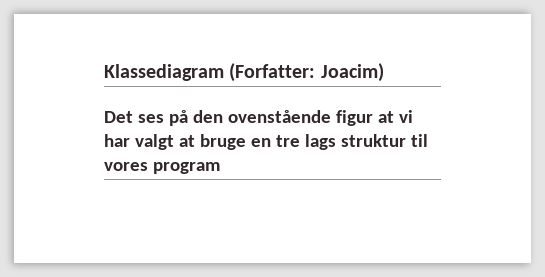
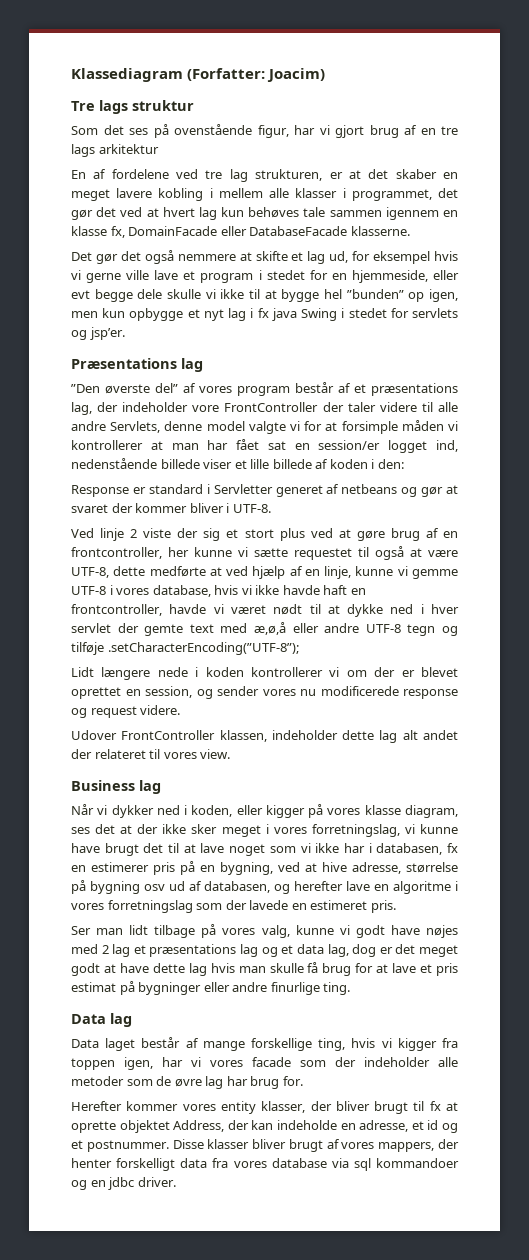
- Det ses på den ovenstående figur at vi har valgt at bruge en tre lags struktur til vores program
+ Tre lags struktur
+ Som det ses på ovenstående figur, har vi gjort brug af en tre lags arkitektur
+ En af fordelene ved tre lag strukturen, er at det skaber en meget lavere kobling i mellem alle klasser i programmet, det gør det ved at hvert lag kun behøves tale sammen igennem en klasse fx, DomainFacade eller DatabaseFacade klasserne.
+ Det gør det også nemmere at skifte et lag ud, for eksempel hvis vi gerne ville lave et program i stedet for en hjemmeside, eller evt begge dele skulle vi ikke til at bygge hel ”bunden” op igen, men kun opbygge et nyt lag i fx java Swing i stedet for servlets og jsp’er.
+ Præsentations lag
+ ”Den øverste del” af vores program består af et præsentations lag, der indeholder vore FrontController der taler videre til alle andre Servlets, denne model valgte vi for at forsimple måden vi kontrollerer at man har fået sat en session/er logget ind, nedenstående billede viser et lille billede af koden i den:
+ Response er standard i Servletter generet af netbeans og gør at svaret der kommer bliver i UTF-8.
+ Ved linje 2 viste der sig et stort plus ved at gøre brug af en frontcontroller, her kunne vi sætte requestet til også at være UTF-8, dette medførte at ved hjælp af en linje, kunne vi gemme UTF-8 i vores database, hvis vi ikke havde haft en frontcontroller, havde vi været nødt til at dykke ned i hver servlet der gemte text med æ,ø,å eller andre UTF-8 tegn og tilføje .setCharacterEncoding(”UTF-8”);
+ Lidt længere nede i koden kontrollerer vi om der er blevet oprettet en session, og sender vores nu modificerede response og request videre.
+ Udover FrontController klassen, indeholder dette lag alt andet der relateret til vores view.
+ Business lag
+ Når vi dykker ned i koden, eller kigger på vores klasse diagram, ses det at der ikke sker meget i vores forretningslag, vi kunne have brugt det til at lave noget som vi ikke har i databasen, fx en estimerer pris på en bygning, ved at hive adresse, størrelse på bygning osv ud af databasen, og herefter lave en algoritme i vores forretningslag som der lavede en estimeret pris.
+ Ser man lidt tilbage på vores valg, kunne vi godt have nøjes med 2 lag et præsentations lag og et data lag, dog er det meget godt at have dette lag hvis man skulle få brug for at lave et pris estimat på bygninger eller andre finurlige ting.
+ Data lag
+ Data laget består af mange forskellige ting, hvis vi kigger fra toppen igen, har vi vores facade som der indeholder alle metoder som de øvre lag har brug for.
+ Herefter kommer vores entity klasser, der bliver brugt til fx at oprette objektet Address, der kan indeholde en adresse, et id og et postnummer. Disse klasser bliver brugt af vores mappers, der henter forskelligt data fra vores database via sql kommandoer og en jdbc driver.

